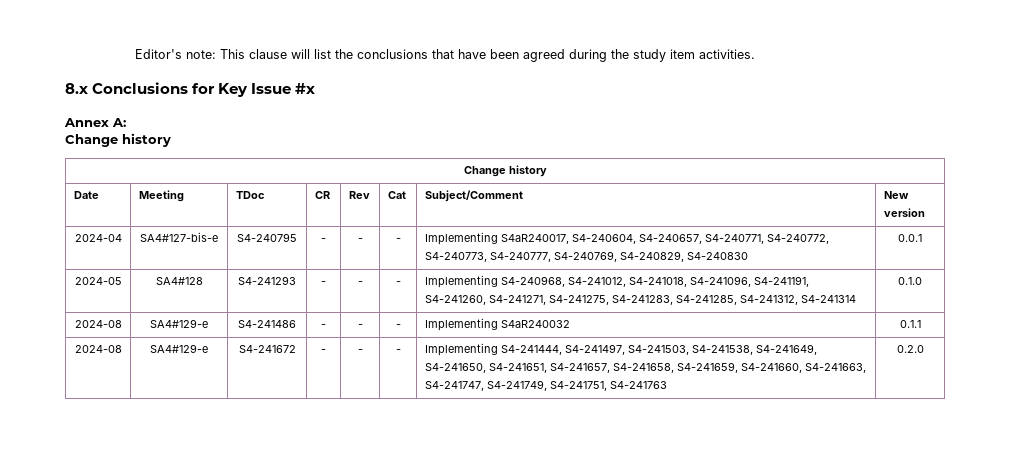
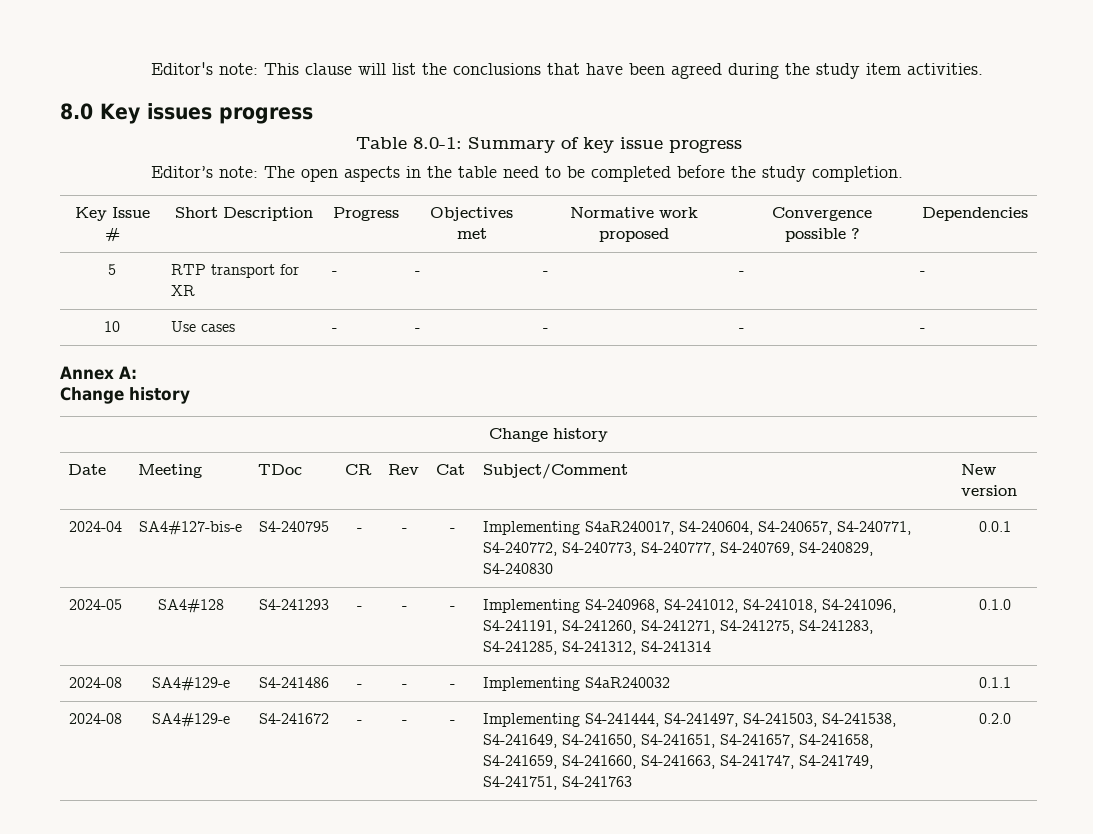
- 8.x Conclusions for Key Issue #x
+ 8.0 Key issues progress
+ Table 8.0-1: Summary of key issue progress
+ Editor’s note: The open aspects in the table need to be completed before the study completion.
+ Key Issue # | Short Description | Progress | Objectives met | Normative work proposed | Convergence possible ? | Dependencies
+ 5 | RTP transport for XR | - | - | - | - | -
+ 10 | Use cases | - | - | - | - | -

